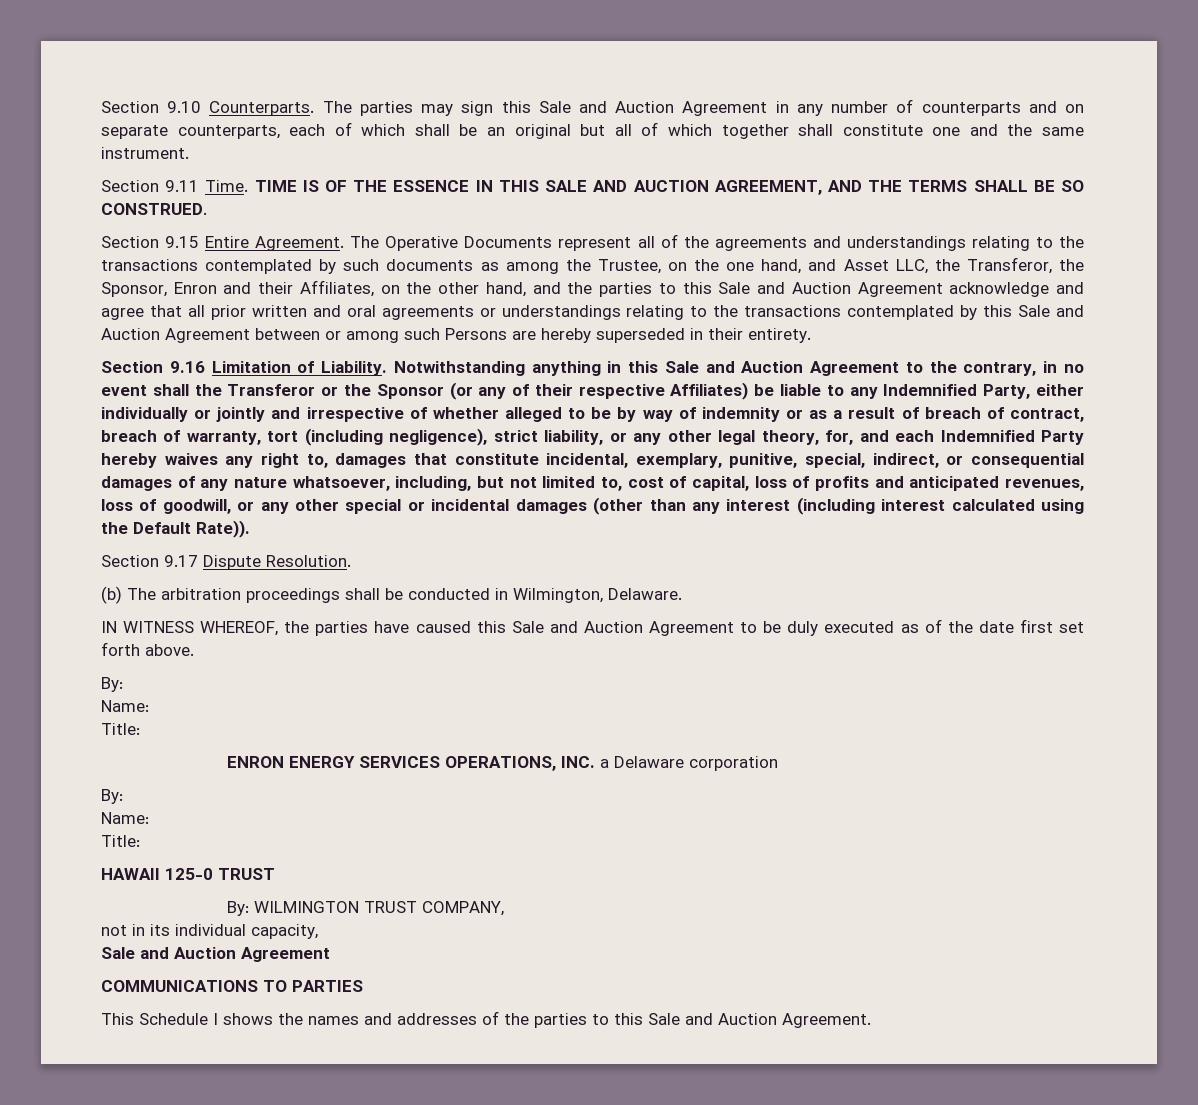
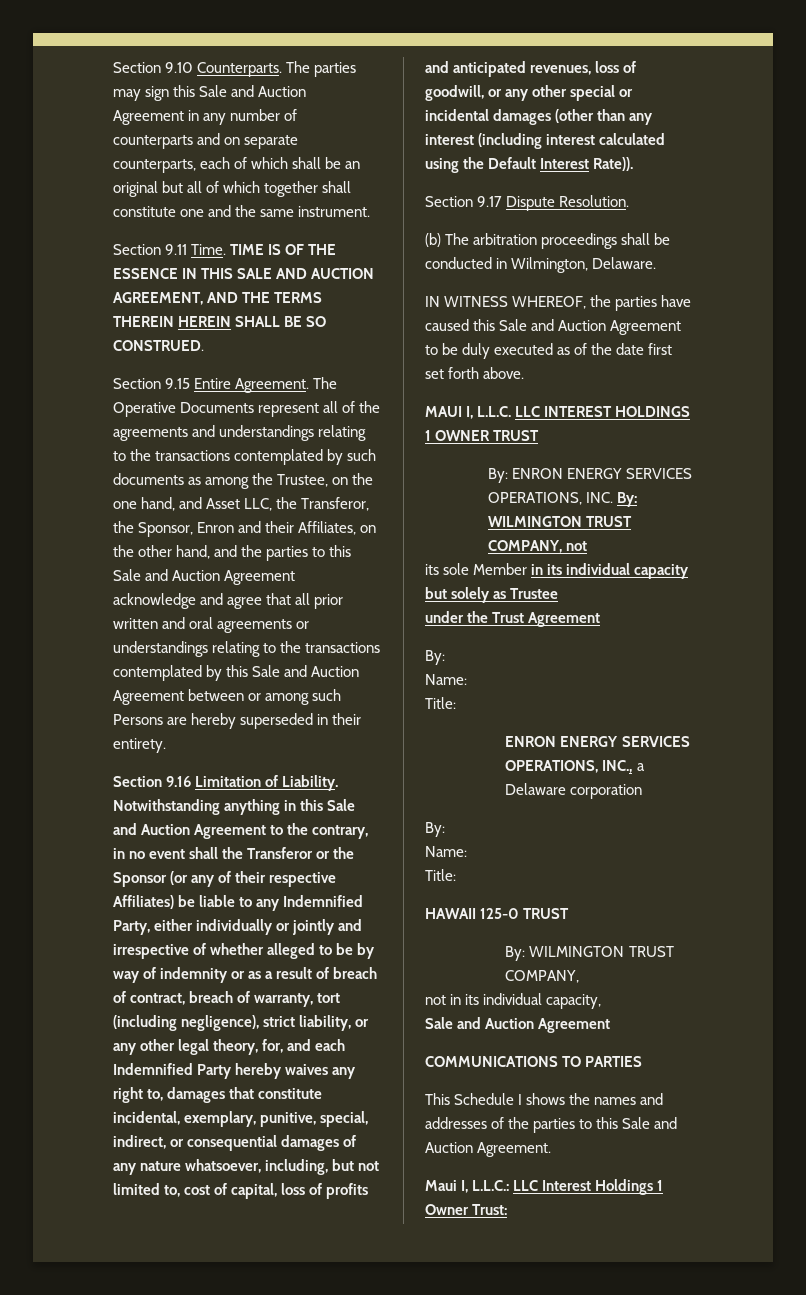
- TIME IS OF THE ESSENCE IN THIS SALE AND AUCTION AGREEMENT, AND THE TERMS SHALL BE SO CONSTRUED.
+ TIME IS OF THE ESSENCE IN THIS SALE AND AUCTION AGREEMENT, AND THE TERMS THEREIN HEREIN SHALL BE SO CONSTRUED.
- Notwithstanding anything in this Sale and Auction Agreement to the contrary, in no event shall the Transferor or the Sponsor (or any of their respective Affiliates) be liable to any Indemnified Party, either individually or jointly and irrespective of whether alleged to be by way of indemnity or as a result of breach of contract, breach of warranty, tort (including negligence), strict liability, or any other legal theory, for, and each Indemnified Party hereby waives any right to, damages that constitute incidental, exemplary, punitive, special, indirect, or consequential damages of any nature whatsoever, including, but not limited to, cost of capital, loss of profits and anticipated revenues, loss of goodwill, or any other special or incidental damages (other than any interest (including interest calculated using the Default Rate)).
+ Notwithstanding anything in this Sale and Auction Agreement to the contrary, in no event shall the Transferor or the Sponsor (or any of their respective Affiliates) be liable to any Indemnified Party, either individually or jointly and irrespective of whether alleged to be by way of indemnity or as a result of breach of contract, breach of warranty, tort (including negligence), strict liability, or any other legal theory, for, and each Indemnified Party hereby waives any right to, damages that constitute incidental, exemplary, punitive, special, indirect, or consequential damages of any nature whatsoever, including, but not limited to, cost of capital, loss of profits and anticipated revenues, loss of goodwill, or any other special or incidental damages (other than any interest (including interest calculated using the Default Interest Rate)).
+ MAUI I, L.L.C. LLC INTEREST HOLDINGS 1 OWNER TRUST
+ By: ENRON ENERGY SERVICES OPERATIONS, INC. By: WILMINGTON TRUST COMPANY, not
+ its sole Member in its individual capacity but solely as Trustee
+ under the Trust Agreement
- ENRON ENERGY SERVICES OPERATIONS, INC. a Delaware corporation
+ ENRON ENERGY SERVICES OPERATIONS, INC., a Delaware corporation
+ Maui I, L.L.C.: LLC Interest Holdings 1 Owner Trust:

